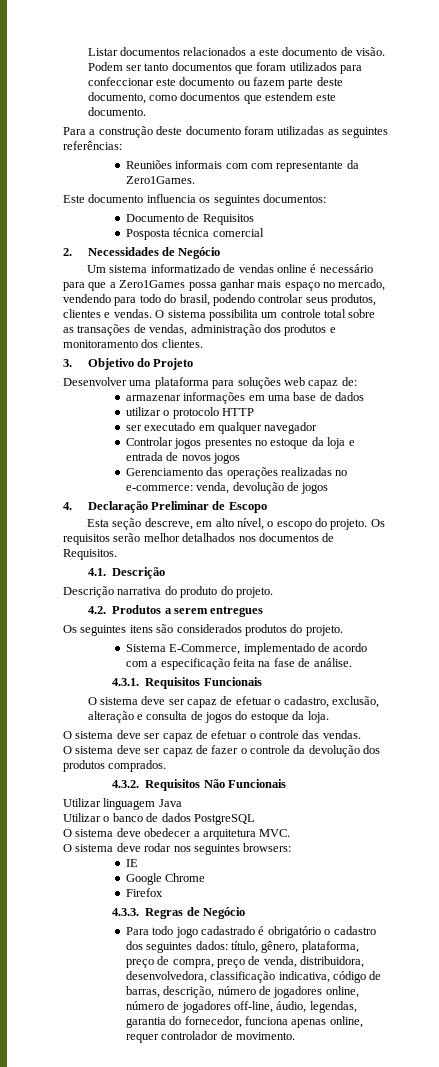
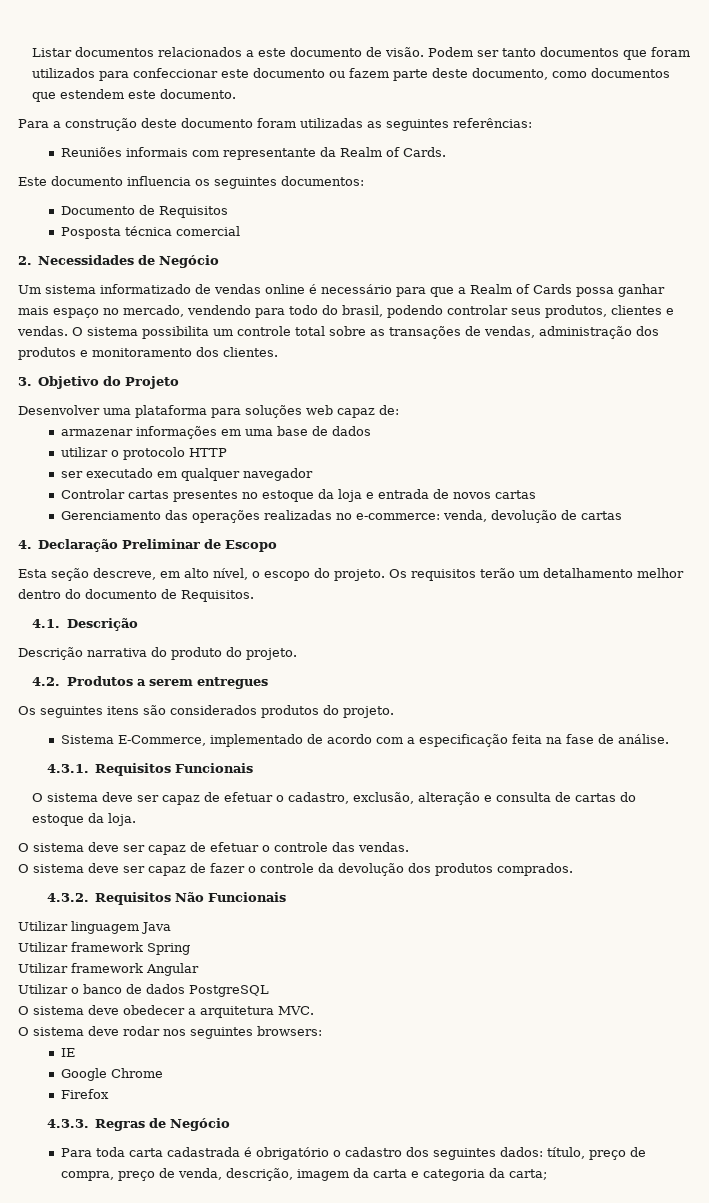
- Reuniões informais com com representante da Zero1Games.
+ Reuniões informais com representante da Realm of Cards.
- Um sistema informatizado de vendas online é necessário para que a Zero1Games possa ganhar mais espaço no mercado, vendendo para todo do brasil, podendo controlar seus produtos, clientes e vendas.
+ Um sistema informatizado de vendas online é necessário para que a Realm of Cards possa ganhar mais espaço no mercado, vendendo para todo do brasil, podendo controlar seus produtos, clientes e vendas.
- Controlar jogos presentes no estoque da loja e entrada de novos jogos
+ Controlar cartas presentes no estoque da loja e entrada de novos cartas
- Gerenciamento das operações realizadas no e-commerce: venda, devolução de jogos
+ Gerenciamento das operações realizadas no e-commerce: venda, devolução de cartas
- Os requisitos serão melhor detalhados nos documentos de Requisitos.
+ Os requisitos terão um detalhamento melhor dentro do documento de Requisitos.
- O sistema deve ser capaz de efetuar o cadastro, exclusão, alteração e consulta de jogos do estoque da loja.
+ O sistema deve ser capaz de efetuar o cadastro, exclusão, alteração e consulta de cartas do estoque da loja.
+ Utilizar framework Spring
+ Utilizar framework Angular
- Para todo jogo cadastrado é obrigatório o cadastro dos seguintes dados: título, gênero, plataforma, preço de compra, preço de venda, distribuidora, desenvolvedora, classificação indicativa, código de barras, descrição, número de jogadores online, número de jogadores off-line, áudio, legendas, garantia do fornecedor, funciona apenas online, requer controlador de movimento.
+ Para toda carta cadastrada é obrigatório o cadastro dos seguintes dados: título, preço de compra, preço de venda, descrição, imagem da carta e categoria da carta;

